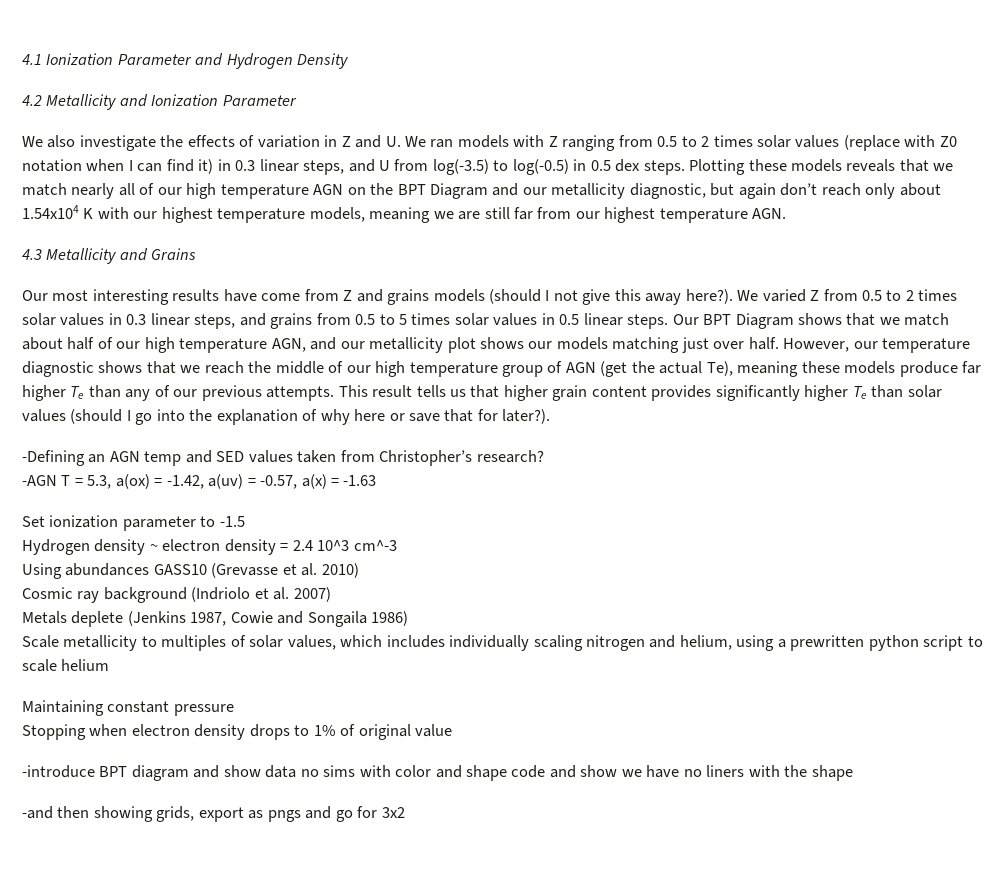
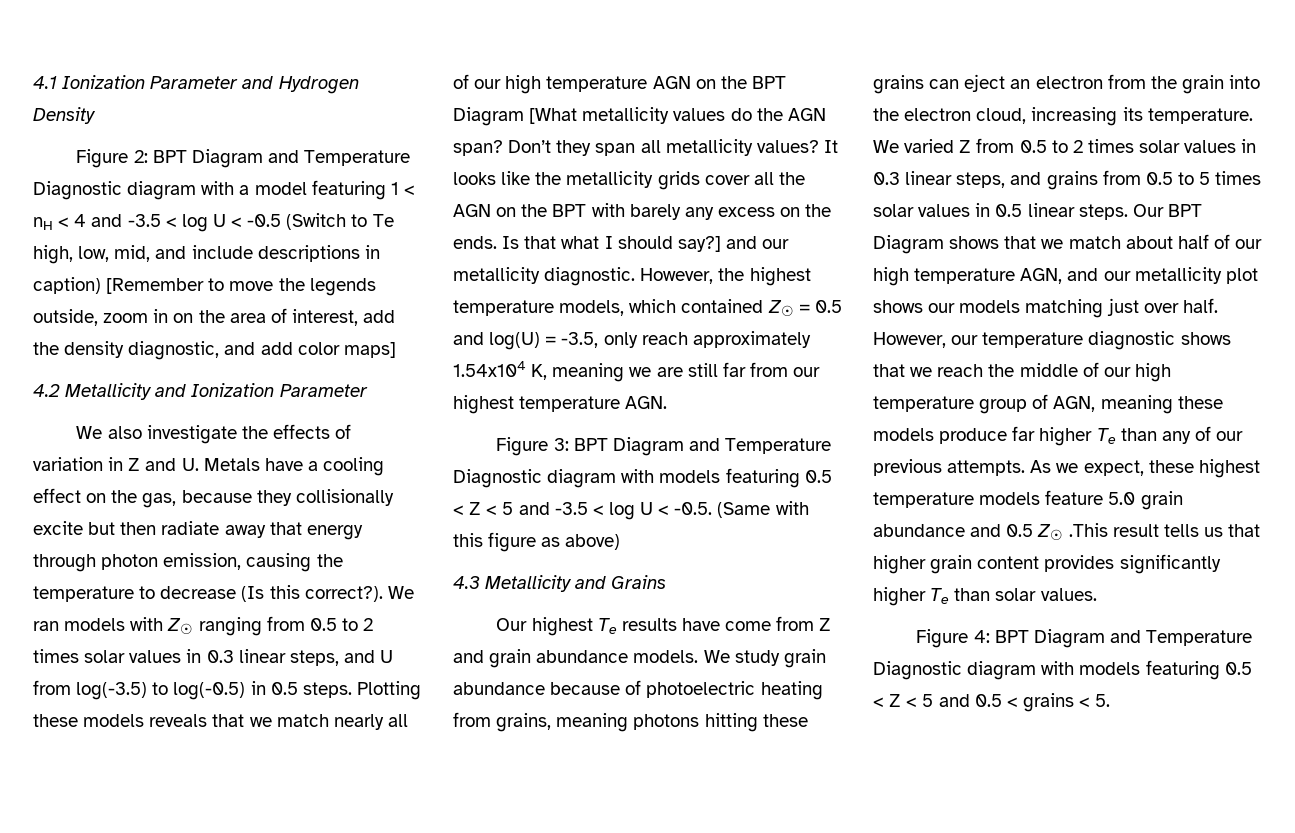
+ Figure 2: BPT Diagram and Temperature Diagnostic diagram with a model featuring 1 < nH < 4 and -3.5 < log U < -0.5 (Switch to Te high, low, mid, and include descriptions in caption) [Remember to move the legends outside, zoom in on the area of interest, add the density diagnostic, and add color maps]
- We also investigate the effects of variation in Z and U. We ran models with Z ranging from 0.5 to 2 times solar values (replace with Z0 notation when I can find it) in 0.3 linear steps, and U from log(-3.5) to log(-0.5) in 0.5 dex steps.
+ We also investigate the effects of variation in Z and U. Metals have a cooling effect on the gas, because they collisionally excite but then radiate away that energy through photon emission, causing the temperature to decrease (Is this correct?). We ran models with Z☉ ranging from 0.5 to 2 times solar values in 0.3 linear steps, and U from log(-3.5) to log(-0.5) in 0.5 steps.
- Plotting these models reveals that we match nearly all of our high temperature AGN on the BPT Diagram and our metallicity diagnostic, but again don’t reach only about 1.54x104 K with our highest temperature models, meaning we are still far from our highest temperature AGN.
+ Plotting these models reveals that we match nearly all of our high temperature AGN on the BPT Diagram [What metallicity values do the AGN span? Don’t they span all metallicity values? It looks like the metallicity grids cover all the AGN on the BPT with barely any excess on the ends. Is that what I should say?] and our metallicity diagnostic. However, the highest temperature models, which contained Z☉ = 0.5 and log(U) = -3.5, only reach approximately 1.54x104 K, meaning we are still far from our highest temperature AGN.
+ Figure 3: BPT Diagram and Temperature Diagnostic diagram with models featuring 0.5 < Z < 5 and -3.5 < log U < -0.5. (Same with this figure as above)
- Our most interesting results have come from Z and grains models (should I not give this away here?).
+ Our highest Te results have come from Z and grain abundance models. We study grain abundance because of photoelectric heating from grains, meaning photons hitting these grains can eject an electron from the grain into the electron cloud, increasing its temperature.
- However, our temperature diagnostic shows that we reach the middle of our high temperature group of AGN (get the actual Te), meaning these models produce far higher Te than any of our previous attempts.
+ However, our temperature diagnostic shows that we reach the middle of our high temperature group of AGN, meaning these models produce far higher Te than any of our previous attempts.
- This result tells us that higher grain content provides significantly higher Te than solar values (should I go into the explanation of why here or save that for later?).
- -Defining an AGN temp and SED values taken from Christopher’s research?
- -AGN T = 5.3, a(ox) = -1.42, a(uv) = -0.57, a(x) = -1.63
- Set ionization parameter to -1.5
- Hydrogen density ~ electron density = 2.4 10^3 cm^-3
- Using abundances GASS10 (Grevasse et al. 2010)
- Cosmic ray background (Indriolo et al. 2007)
- Metals deplete (Jenkins 1987, Cowie and Songaila 1986)
- Scale metallicity to multiples of solar values, which includes individually scaling nitrogen and helium, using a prewritten python script to scale helium
- Maintaining constant pressure
- Stopping when electron density drops to 1% of original value
- -introduce BPT diagram and show data no sims with color and shape code and show we have no liners with the shape
- -and then showing grids, export as pngs and go for 3x2
+ As we expect, these highest temperature models feature 5.0 grain abundance and 0.5 Z☉ .This result tells us that higher grain content provides significantly higher Te than solar values.
+ Figure 4: BPT Diagram and Temperature Diagnostic diagram with models featuring 0.5 < Z < 5 and 0.5 < grains < 5.

